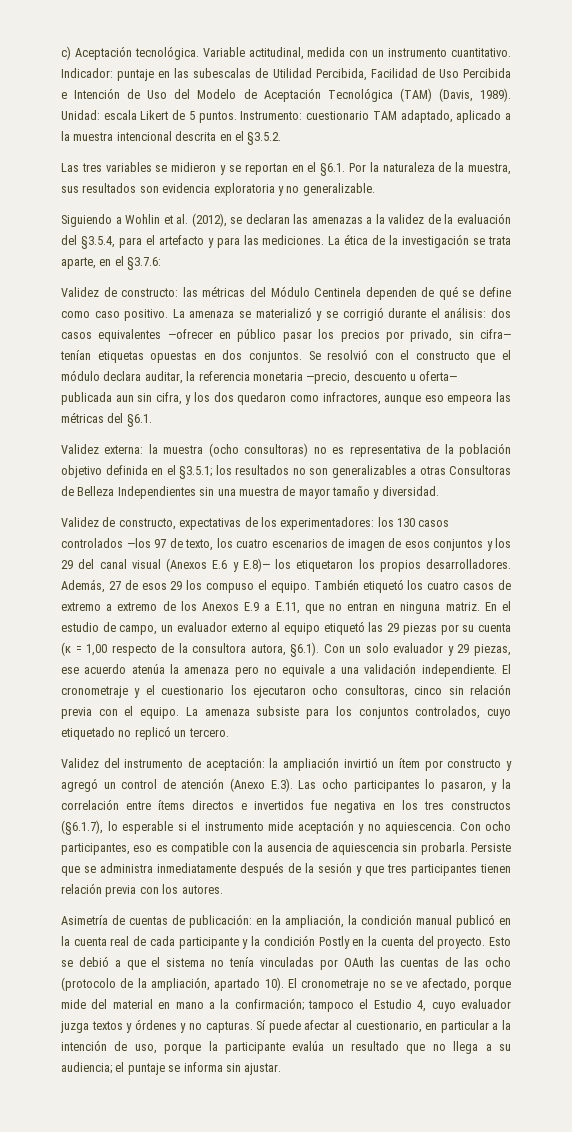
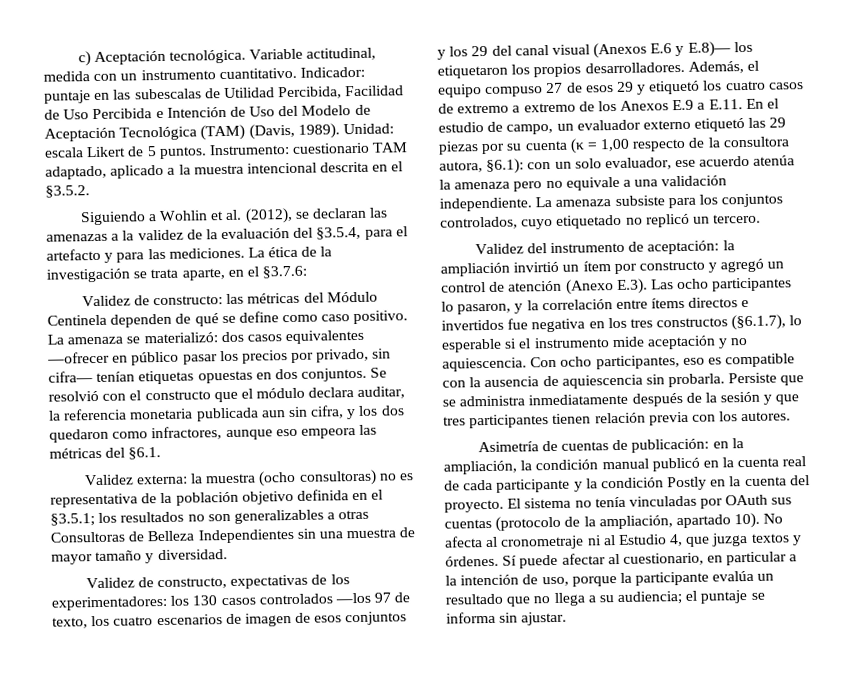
- Las tres variables se midieron y se reportan en el §6.1. Por la naturaleza de la muestra, sus resultados son evidencia exploratoria y no generalizable.
- La amenaza se materializó y se corrigió durante el análisis: dos casos equivalentes —ofrecer en público pasar los precios por privado, sin cifra— tenían etiquetas opuestas en dos conjuntos.
+ La amenaza se materializó: dos casos equivalentes —ofrecer en público pasar los precios por privado, sin cifra— tenían etiquetas opuestas en dos conjuntos.
- Se resolvió con el constructo que el módulo declara auditar, la referencia monetaria —precio, descuento u oferta— publicada aun sin cifra, y los dos quedaron como infractores, aunque eso empeora las métricas del §6.1.
+ Se resolvió con el constructo que el módulo declara auditar, la referencia monetaria publicada aun sin cifra, y los dos quedaron como infractores, aunque eso empeora las métricas del §6.1.
- Además, 27 de esos 29 los compuso el equipo. También etiquetó los cuatro casos de extremo a extremo de los Anexos E.9 a E.11, que no entran en ninguna matriz. En el estudio de campo, un evaluador externo al equipo etiquetó las 29 piezas por su cuenta (κ = 1,00 respecto de la consultora autora, §6.1). Con un solo evaluador y 29 piezas, ese acuerdo atenúa la amenaza pero no equivale a una validación independiente.
+ Además, el equipo compuso 27 de esos 29 y etiquetó los cuatro casos de extremo a extremo de los Anexos E.9 a E.11. En el estudio de campo, un evaluador externo etiquetó las 29 piezas por su cuenta (κ = 1,00 respecto de la consultora autora, §6.1): con un solo evaluador, ese acuerdo atenúa la amenaza pero no equivale a una validación independiente.
- El cronometraje y el cuestionario los ejecutaron ocho consultoras, cinco sin relación previa con el equipo.
- Esto se debió a que el sistema no tenía vinculadas por OAuth las cuentas de las ocho (protocolo de la ampliación, apartado 10).
+ El sistema no tenía vinculadas por OAuth sus cuentas (protocolo de la ampliación, apartado 10).
- El cronometraje no se ve afectado, porque mide del material en mano a la confirmación; tampoco el Estudio 4, cuyo evaluador juzga textos y órdenes y no capturas.
+ No afecta al cronometraje ni al Estudio 4, que juzga textos y órdenes.

